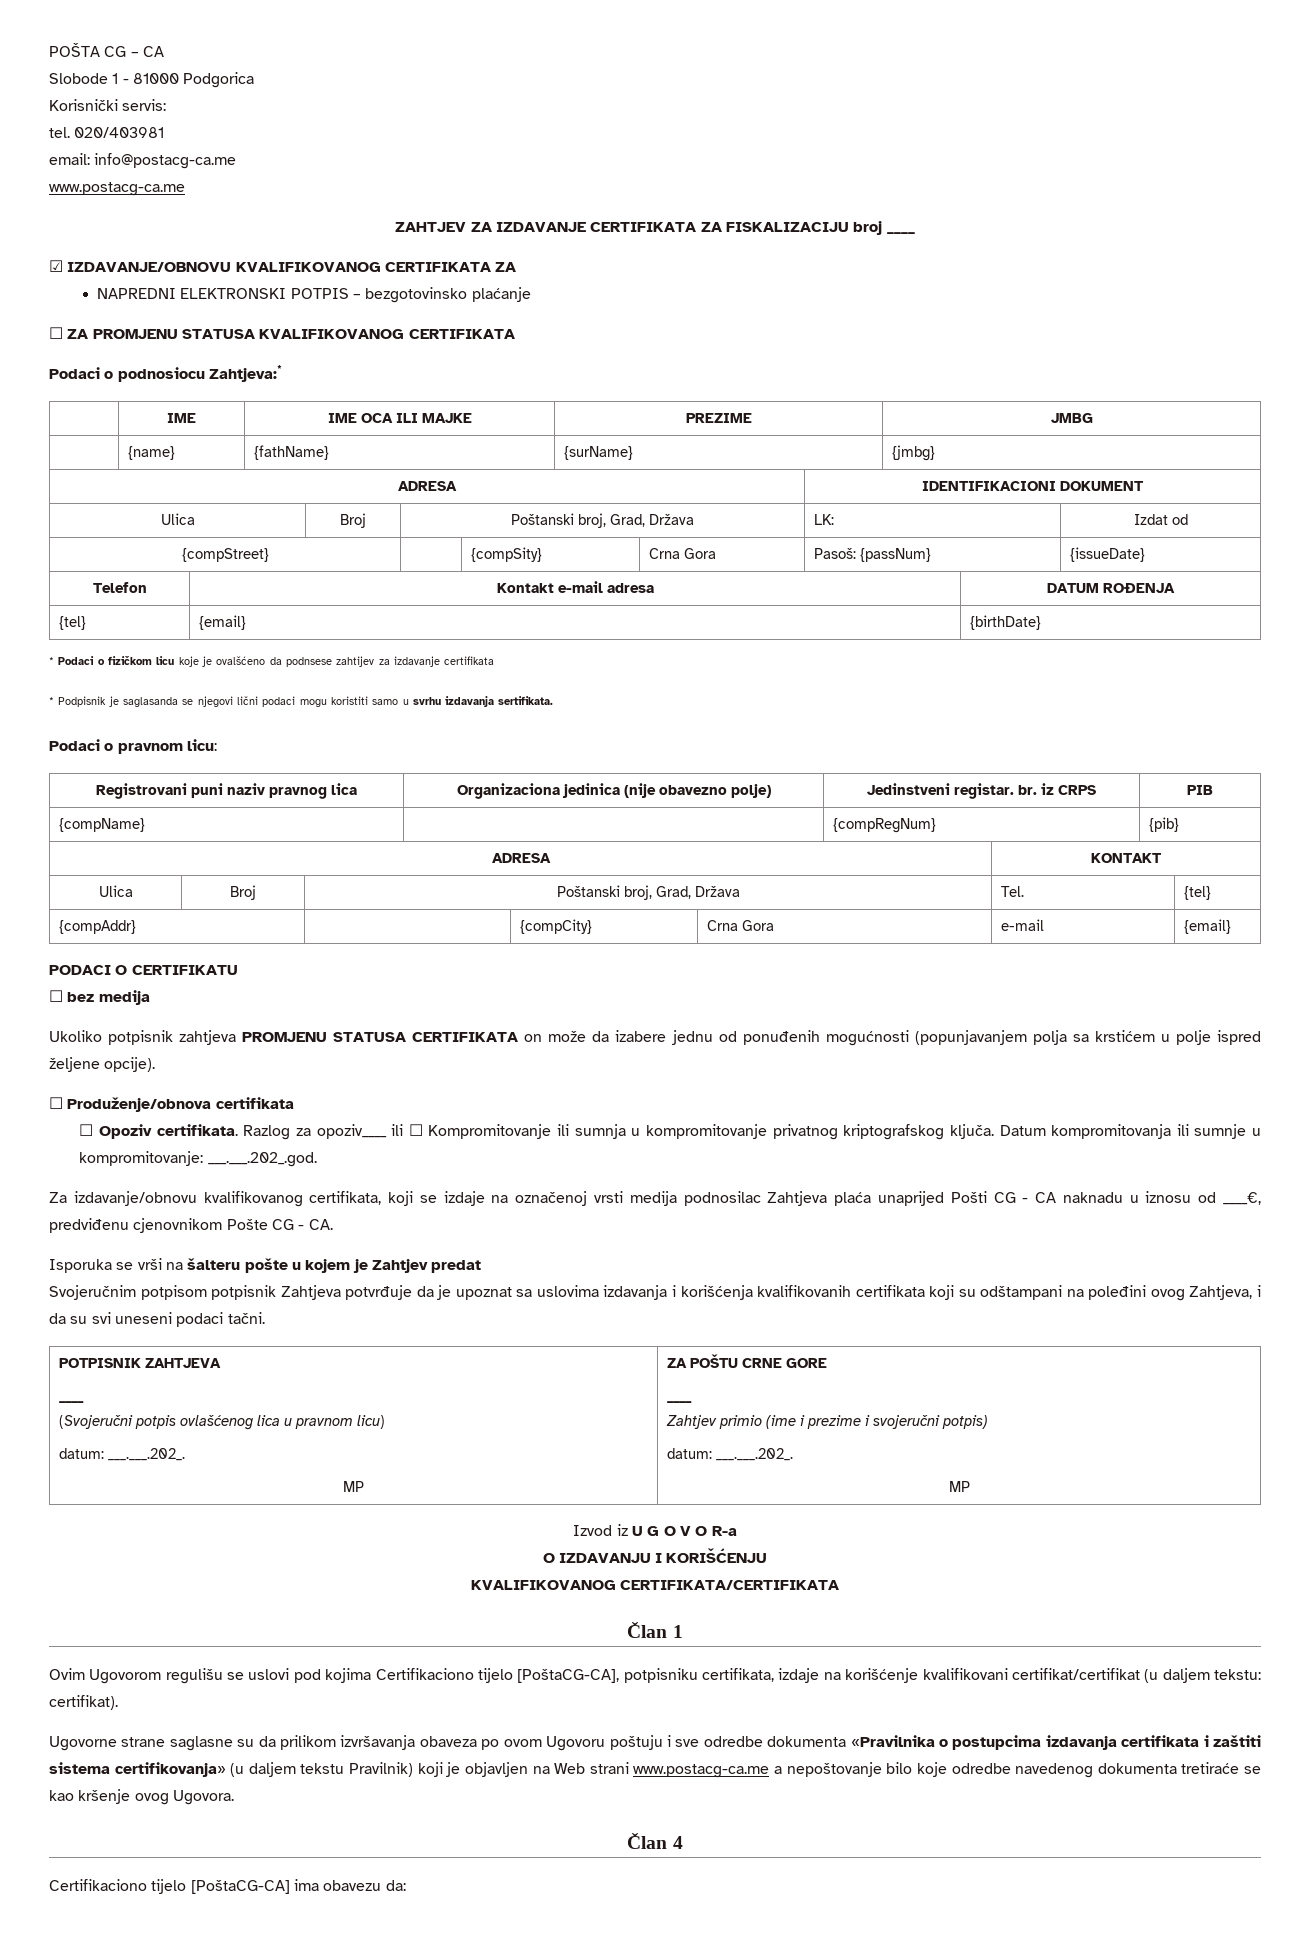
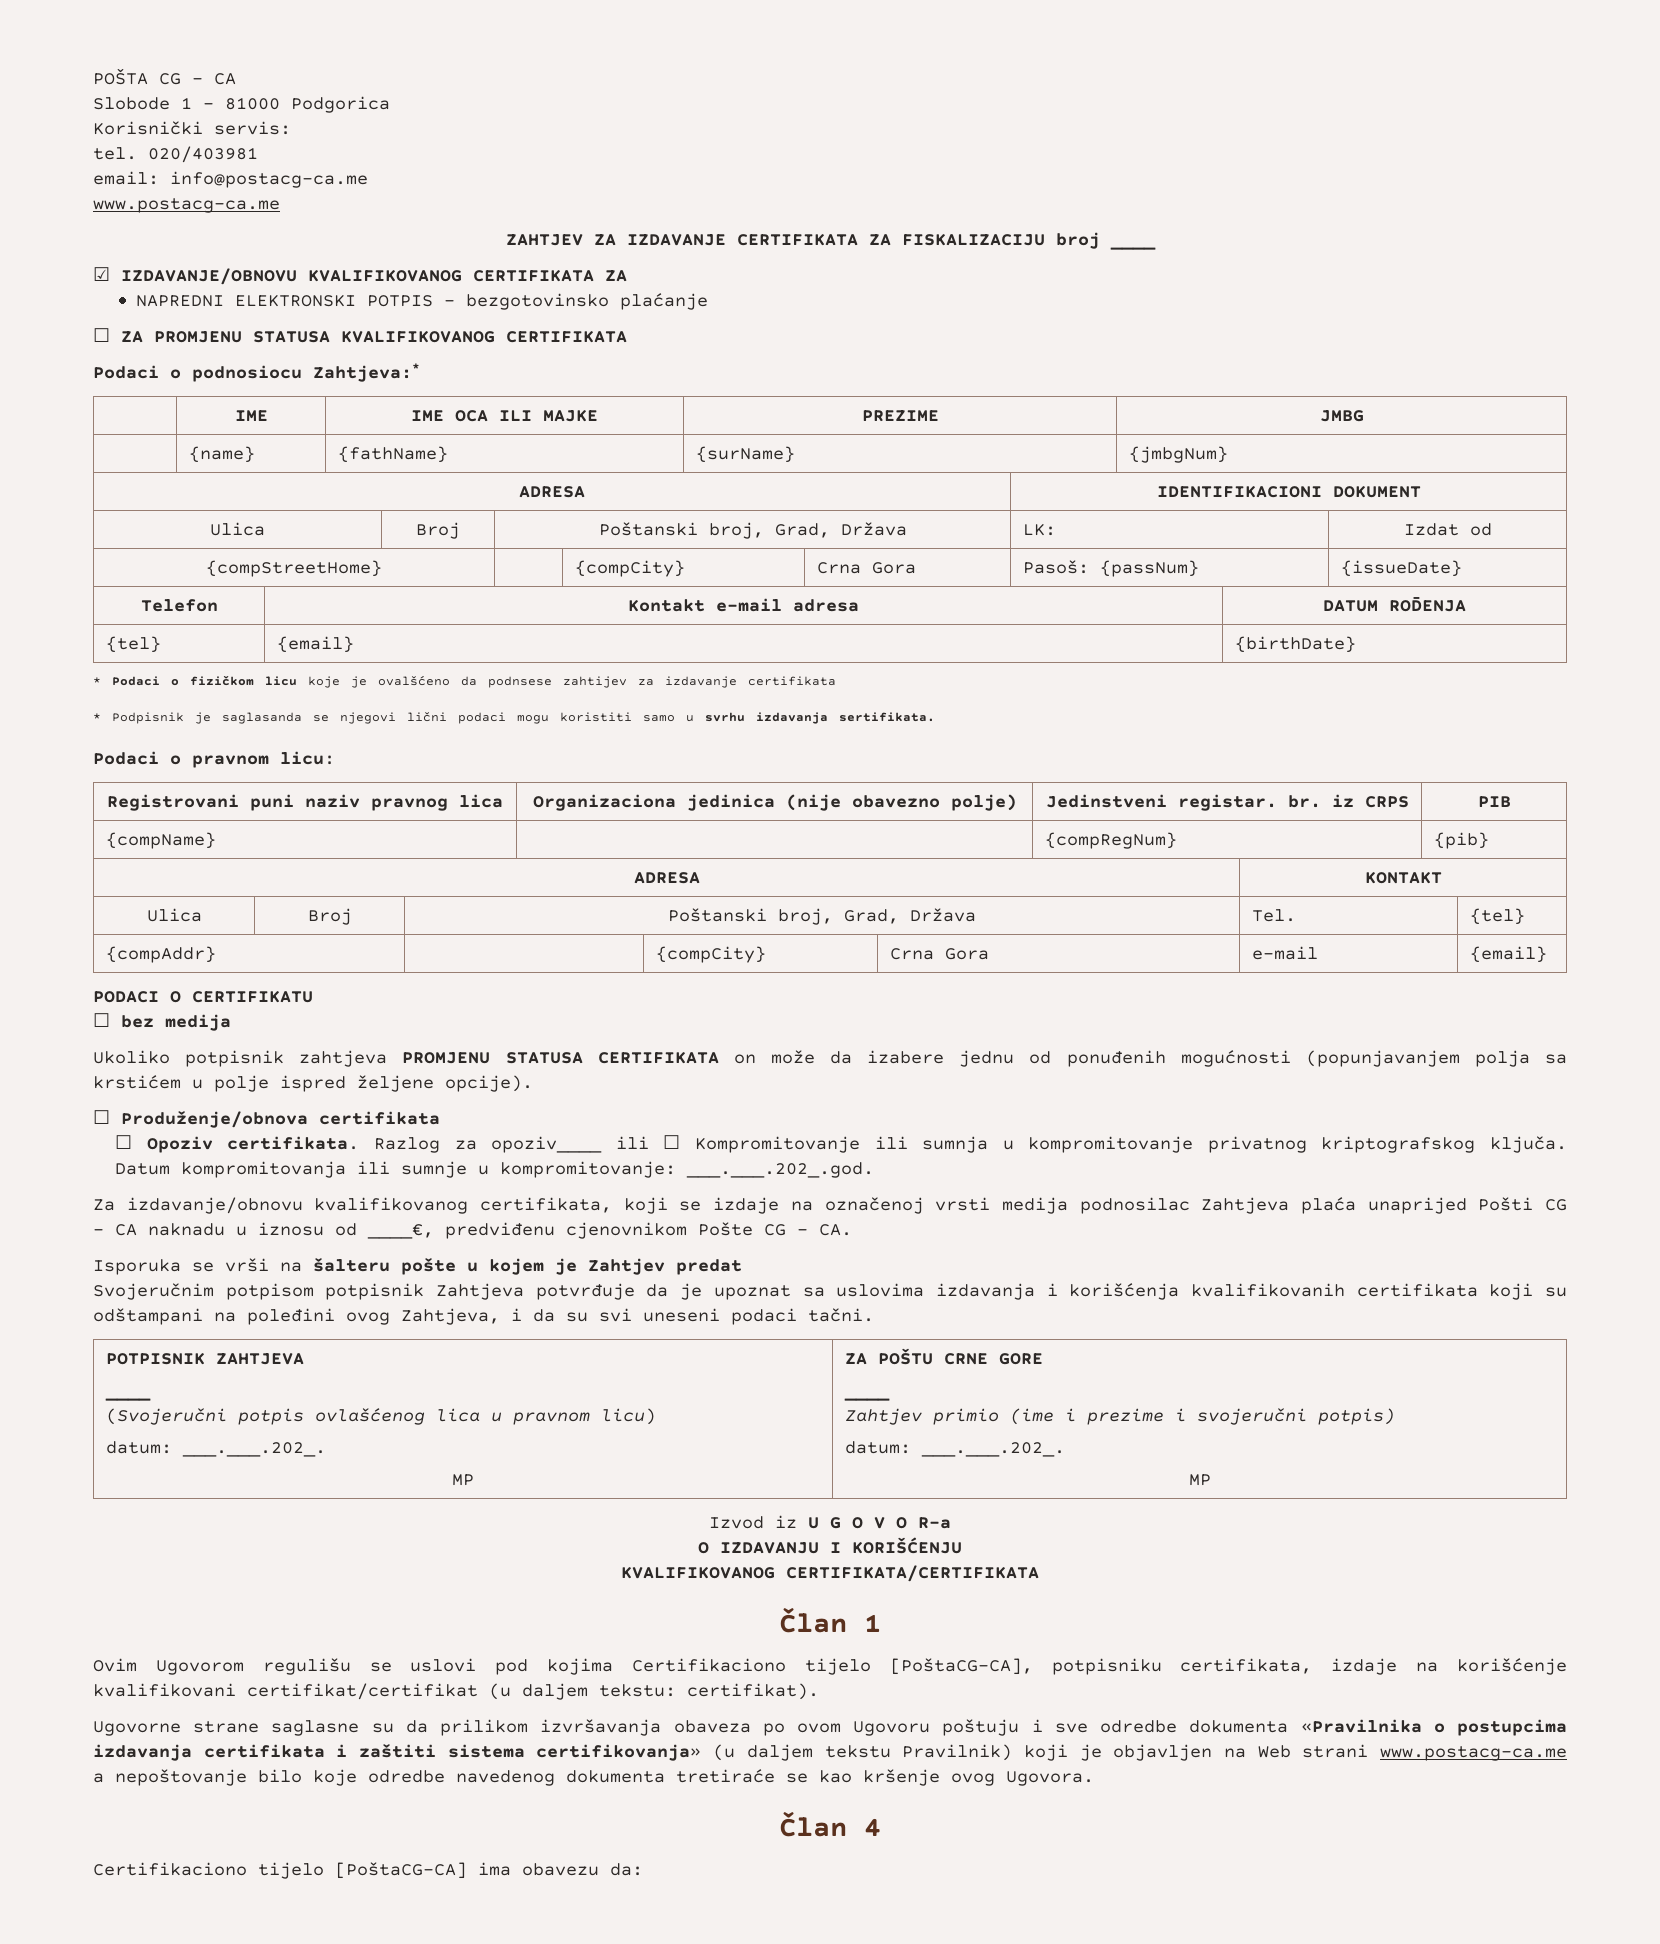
- | {name} | {fathName} | {surName} | {jmbg}
+ | {name} | {fathName} | {surName} | {jmbgNum}
- {compStreet} | | {compSity} | Crna Gora | Pasoš: {passNum} | {issueDate}
+ {compStreetHome} | | {compCity} | Crna Gora | Pasoš: {passNum} | {issueDate}

